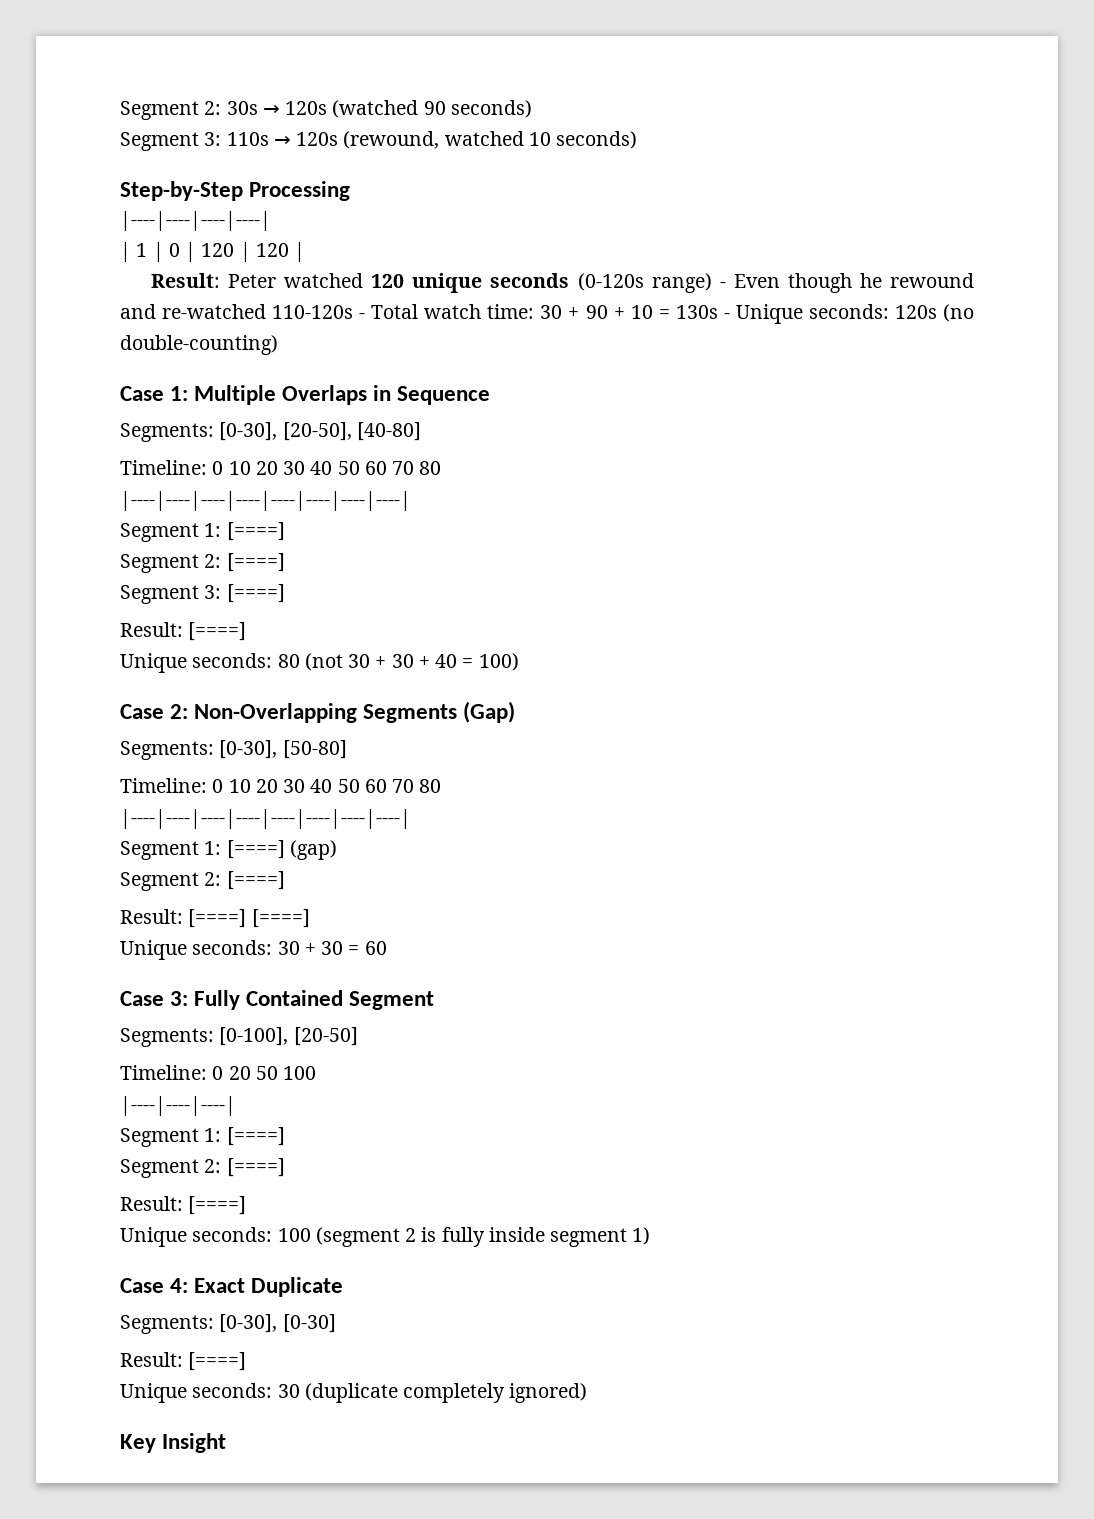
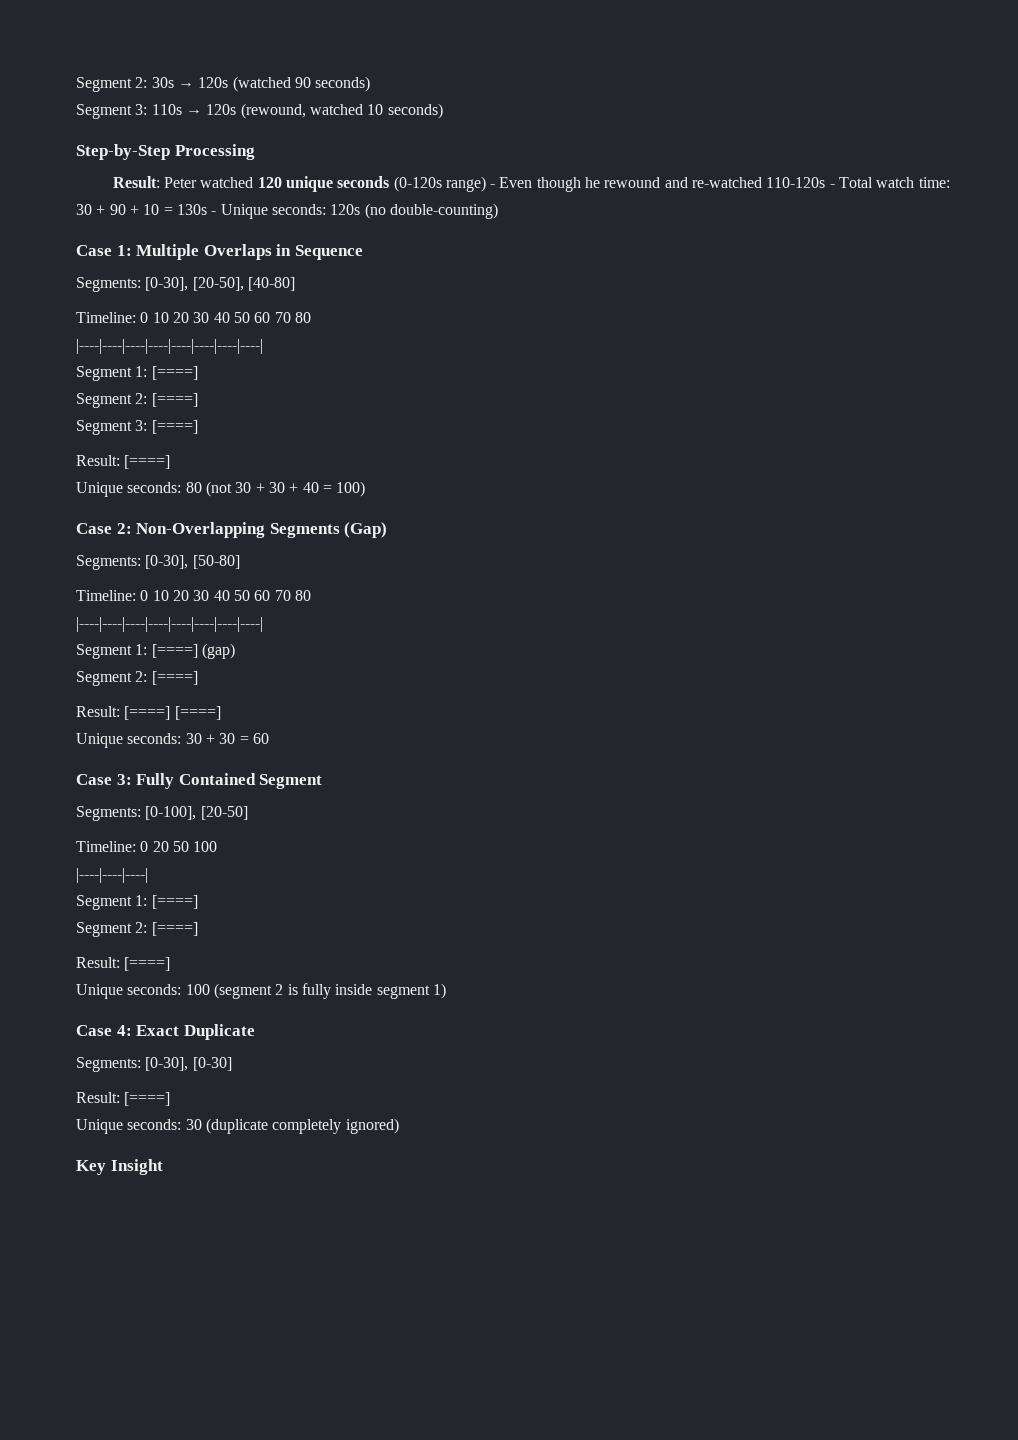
- |----|----|----|----|
- | 1 | 0 | 120 | 120 |

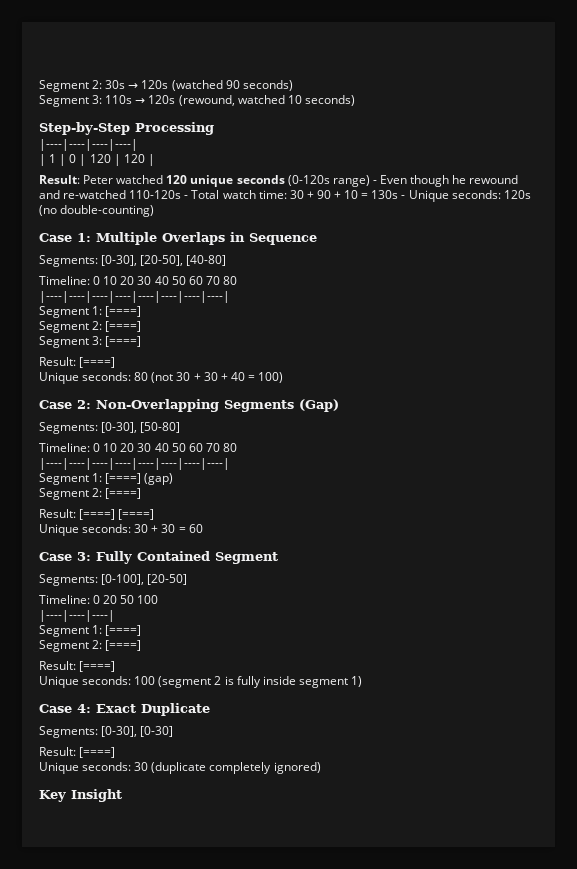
+ |----|----|----|----|
+ | 1 | 0 | 120 | 120 |

